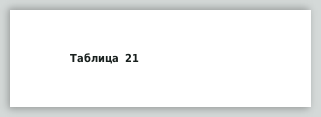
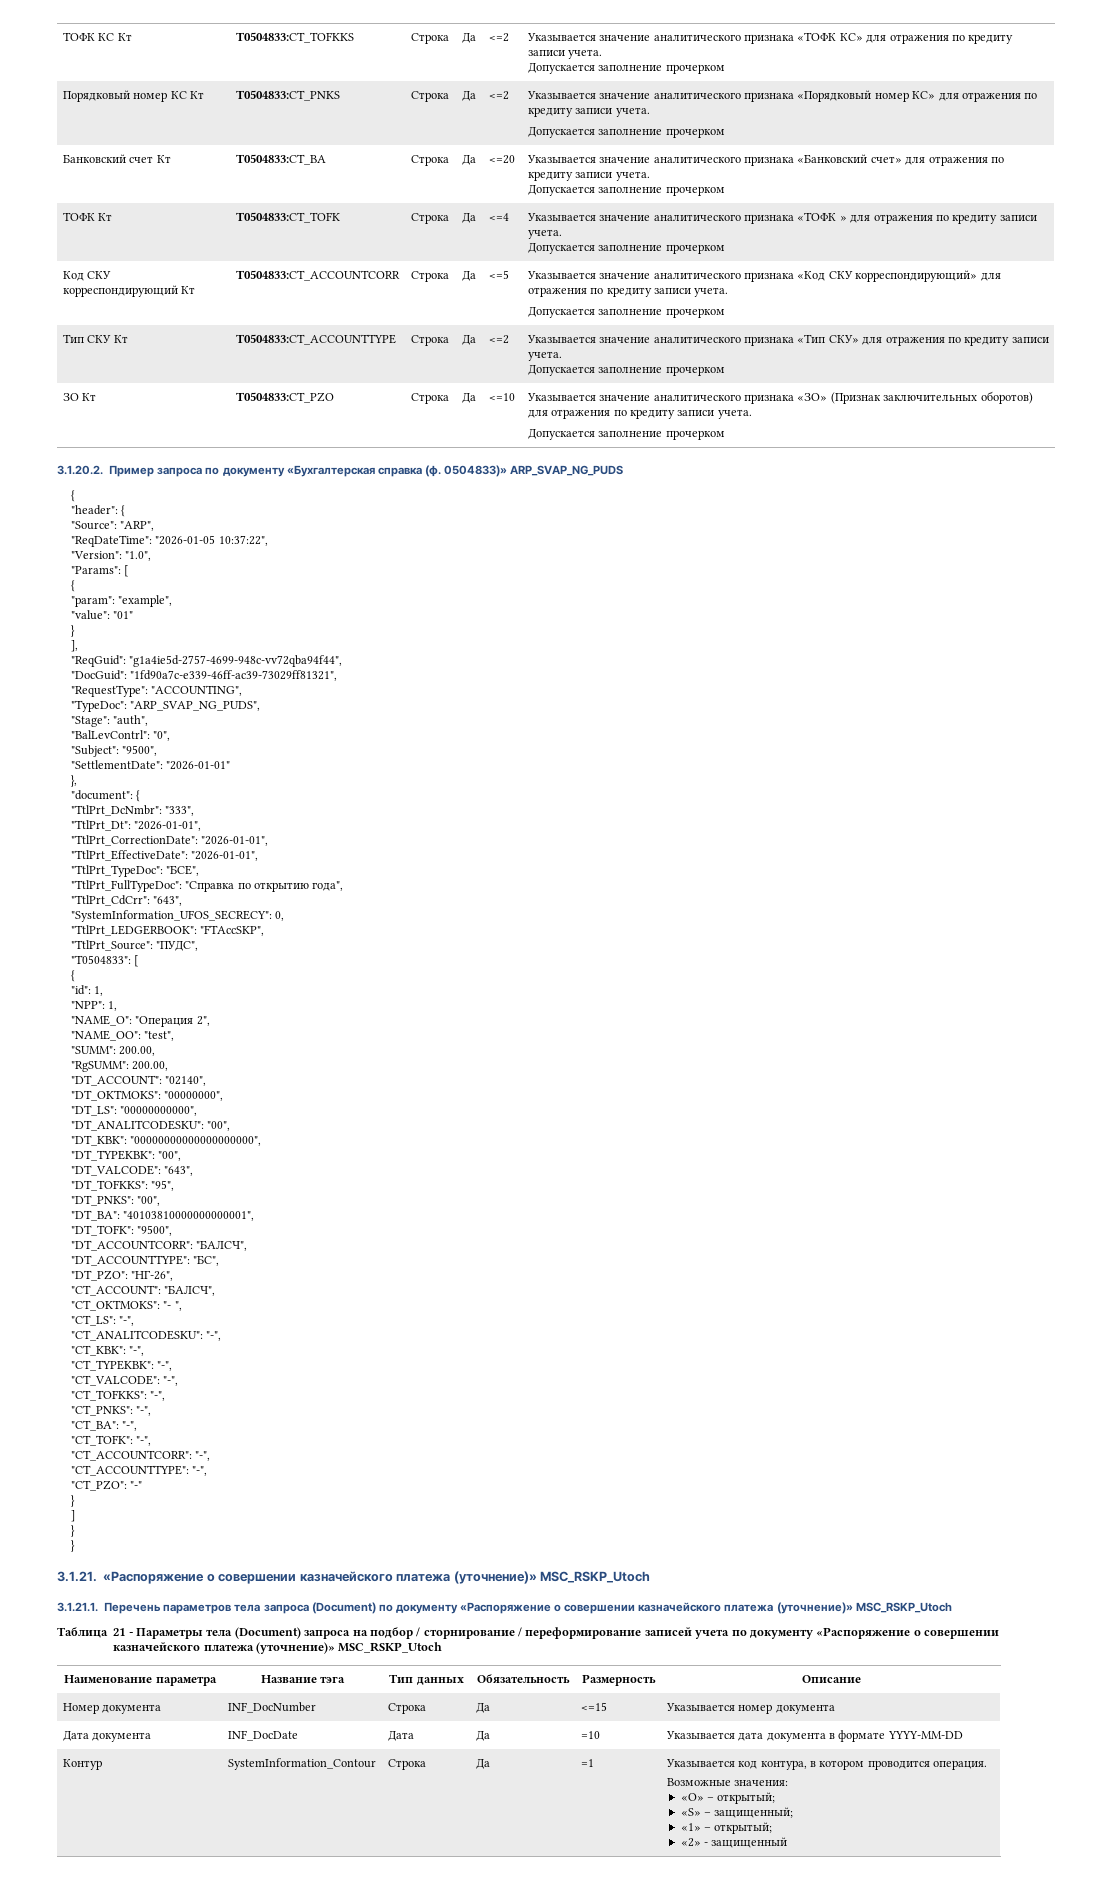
- Таблица 21
+ ТОФК КС Кт | T0504833:CT_TOFKKS | Строка | Да | <=2 | Указывается значение аналитического признака «ТОФК КС» для отражения по кредиту записи учета.
+ Допускается заполнение прочерком
+ Порядковый номер КС Кт | T0504833:CT_PNKS | Строка | Да | <=2 | Указывается значение аналитического признака «Порядковый номер КС» для отражения по кредиту записи учета.
+ Допускается заполнение прочерком
+ Банковский счет Кт | T0504833:CT_BA | Строка | Да | <=20 | Указывается значение аналитического признака «Банковский счет» для отражения по кредиту записи учета.
+ Допускается заполнение прочерком
+ ТОФК Кт | T0504833:CT_TOFK | Строка | Да | <=4 | Указывается значение аналитического признака «ТОФК » для отражения по кредиту записи учета.
+ Допускается заполнение прочерком
+ Код СКУ корреспондирующий Кт | T0504833:CT_ACCOUNTCORR | Строка | Да | <=5 | Указывается значение аналитического признака «Код СКУ корреспондирующий» для отражения по кредиту записи учета.
+ Допускается заполнение прочерком
+ Тип СКУ Кт | T0504833:CT_ACCOUNTTYPE | Строка | Да | <=2 | Указывается значение аналитического признака «Тип СКУ» для отражения по кредиту записи учета.
+ Допускается заполнение прочерком
+ ЗО Кт | T0504833:CT_PZO | Строка | Да | <=10 | Указывается значение аналитического признака «ЗО» (Признак заключительных оборотов) для отражения по кредиту записи учета.
+ Допускается заполнение прочерком
+ 3.1.20.2. Пример запроса по документу «Бухгалтерская справка (ф. 0504833)» ARP_SVAP_NG_PUDS
+ {
+ "header": {
+ "Source": "ARP",
+ "ReqDateTime": "2026-01-05 10:37:22",
+ "Version": "1.0",
+ "Params": [
+ {
+ "param": "example",
+ "value": "01"
+ }
+ ],
+ "ReqGuid": "g1a4ie5d-2757-4699-948c-vv72qba94f44",
+ "DocGuid": "1fd90a7c-e339-46ff-ac39-73029ff81321",
+ "RequestType": "ACCOUNTING",
+ "TypeDoc": "ARP_SVAP_NG_PUDS",
+ "Stage": "auth",
+ "BalLevContrl": "0",
+ "Subject": "9500",
+ "SettlementDate": "2026-01-01"
+ },
+ "document": {
+ "TtlPrt_DcNmbr": "333",
+ "TtlPrt_Dt": "2026-01-01",
+ "TtlPrt_CorrectionDate": "2026-01-01",
+ "TtlPrt_EffectiveDate": "2026-01-01",
+ "TtlPrt_TypeDoc": "БСЕ",
+ "TtlPrt_FullTypeDoc": "Справка по открытию года",
+ "TtlPrt_CdCrr": "643",
+ "SystemInformation_UFOS_SECRECY": 0,
+ "TtlPrt_LEDGERBOOK": "FTAccSKP",
+ "TtlPrt_Source": "ПУДС",
+ "T0504833": [
+ {
+ "id": 1,
+ "NPP": 1,
+ "NAME_O": "Операция 2",
+ "NAME_OO": "test",
+ "SUMM": 200.00,
+ "RgSUMM": 200.00,
+ "DT_ACCOUNT": "02140",
+ "DT_OKTMOKS": "00000000",
+ "DT_LS": "00000000000",
+ "DT_ANALITCODESKU": "00",
+ "DT_KBK": "00000000000000000000",
+ "DT_TYPEKBK": "00",
+ "DT_VALCODE": "643",
+ "DT_TOFKKS": "95",
+ "DT_PNKS": "00",
+ "DT_BA": "40103810000000000001",
+ "DT_TOFK": "9500",
+ "DT_ACCOUNTCORR": "БАЛСЧ",
+ "DT_ACCOUNTTYPE": "БС",
+ "DT_PZO": "НГ-26",
+ "CT_ACCOUNT": "БАЛСЧ",
+ "CT_OKTMOKS": "- ",
+ "CT_LS": "-",
+ "CT_ANALITCODESKU": "-",
+ "CT_KBK": "-",
+ "CT_TYPEKBK": "-",
+ "CT_VALCODE": "-",
+ "CT_TOFKKS": "-",
+ "CT_PNKS": "-",
+ "CT_BA": "-",
+ "CT_TOFK": "-",
+ "CT_ACCOUNTCORR": "-",
+ "CT_ACCOUNTTYPE": "-",
+ "CT_PZO": "-"
+ }
+ ]
+ }
+ }
+ 3.1.21. «Распоряжение о совершении казначейского платежа (уточнение)» MSC_RSKP_Utoch
+ 3.1.21.1. Перечень параметров тела запроса (Document) по документу «Распоряжение о совершении казначейского платежа (уточнение)» MSC_RSKP_Utoch
+ Таблица 21 - Параметры тела (Document) запроса на подбор / сторнирование / переформирование записей учета по документу «Распоряжение о совершении казначейского платежа (уточнение)» MSC_RSKP_Utoch
+ Наименование параметра | Название тэга | Тип данных | Обязательность | Размерность | Описание
+ Номер документа | INF_DocNumber | Строка | Да | <=15 | Указывается номер документа
+ Дата документа | INF_DocDate | Дата | Да | =10 | Указывается дата документа в формате YYYY-MM-DD
+ Контур | SystemInformation_Contour | Строка | Да | =1 | Указывается код контура, в котором проводится операция.
+ Возможные значения:
+ «O» – открытый;
+ «S» – защищенный;
+ «1» – открытый;
+ «2» - защищенный

